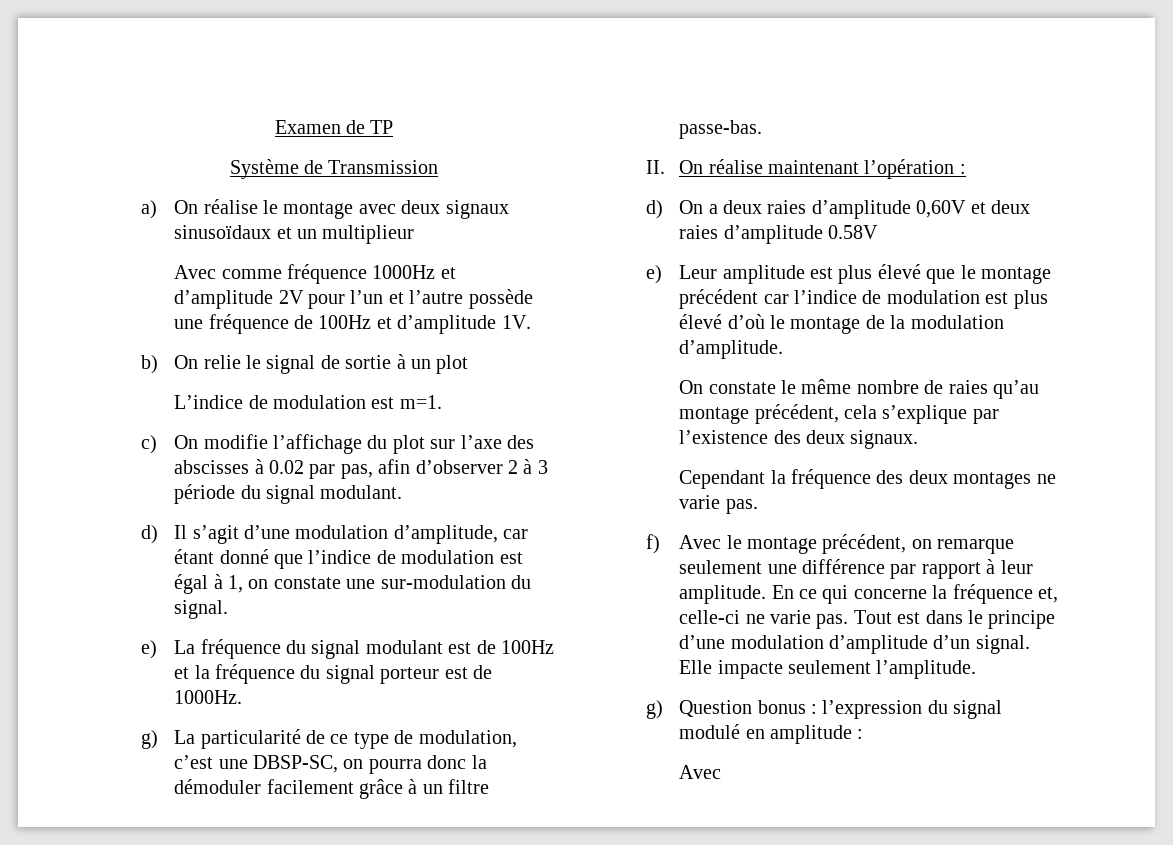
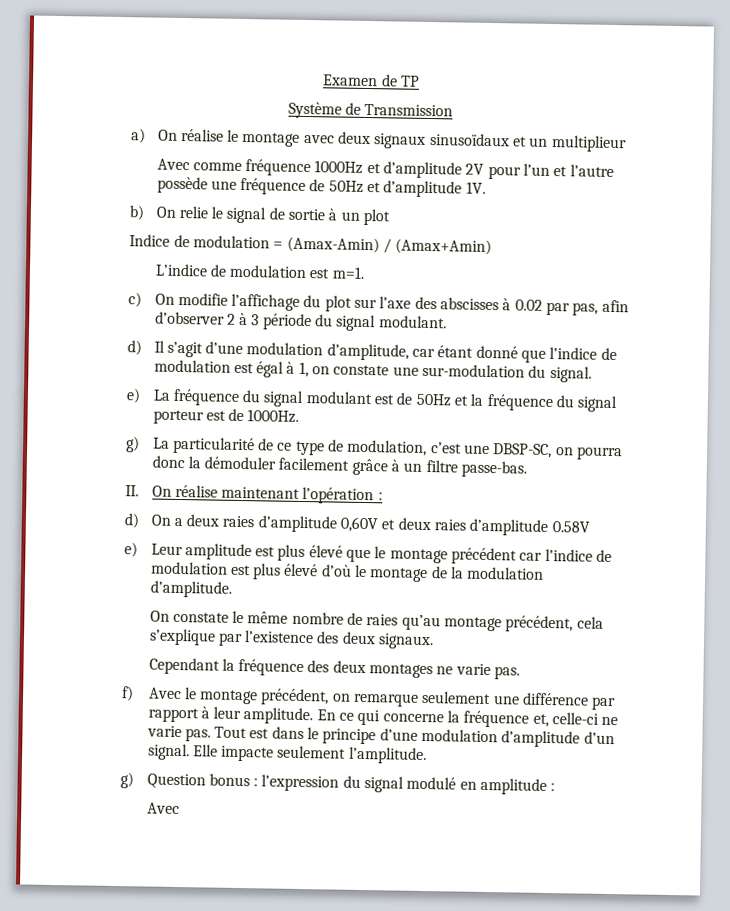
- Avec comme fréquence 1000Hz et d’amplitude 2V pour l’un et l’autre possède une fréquence de 100Hz et d’amplitude 1V.
+ Avec comme fréquence 1000Hz et d’amplitude 2V pour l’un et l’autre possède une fréquence de 50Hz et d’amplitude 1V.
+ Indice de modulation = (Amax-Amin) / (Amax+Amin)
- e) La fréquence du signal modulant est de 100Hz et la fréquence du signal porteur est de 1000Hz.
+ e) La fréquence du signal modulant est de 50Hz et la fréquence du signal porteur est de 1000Hz.

